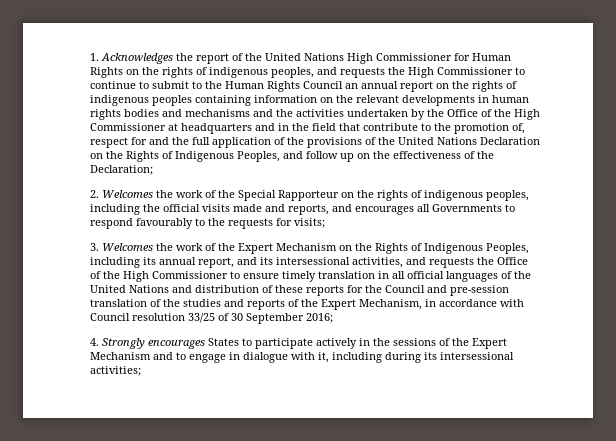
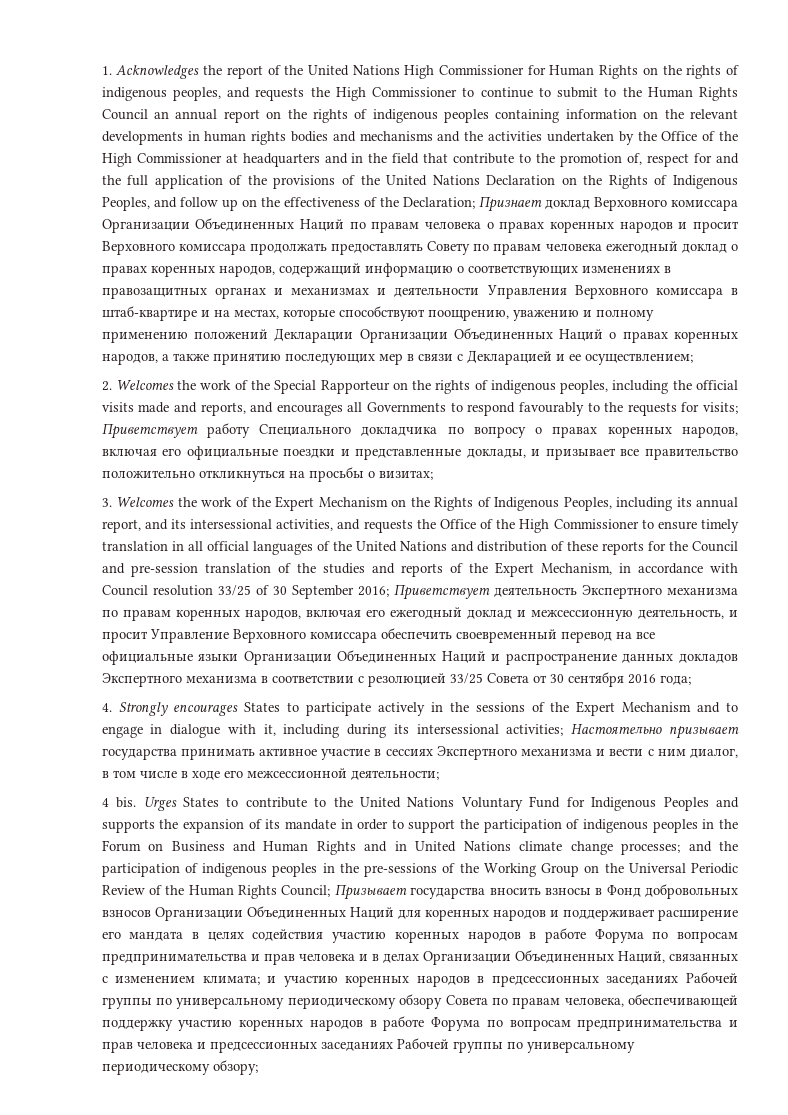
+ Признает доклад Верховного комиссара Организации Объединенных Наций по правам человека о правах коренных народов и просит Верховного комиссара продолжать предоставлять Совету по правам человека ежегодный доклад о правах коренных народов, содержащий информацию о соответствующих изменениях в правозащитных органах и механизмах и деятельности Управления Верховного комиссара в штаб-квартире и на местах, которые способствуют поощрению, уважению и полному применению положений Декларации Организации Объединенных Наций о правах коренных народов, а также принятию последующих мер в связи с Декларацией и ее осуществлением;
- 2. Welcomes the work of the Special Rapporteur on the rights of indigenous peoples, including the official visits made and reports, and encourages all Governments to respond favourably to the requests for visits;
+ 2. Welcomes the work of the Special Rapporteur on the rights of indigenous peoples, including the official visits made and reports, and encourages all Governments to respond favourably to the requests for visits; Приветствует работу Специального докладчика по вопросу о правах коренных народов, включая его официальные поездки и представленные доклады, и призывает все правительство положительно откликнуться на просьбы о визитах;
+ Приветствует деятельность Экспертного механизма по правам коренных народов, включая его ежегодный доклад и межсессионную деятельность, и просит Управление Верховного комиссара обеспечить своевременный перевод на все официальные языки Организации Объединенных Наций и распространение данных докладов Экспертного механизма в соответствии с резолюцией 33/25 Совета от 30 сентября 2016 года;
- 4. Strongly encourages States to participate actively in the sessions of the Expert Mechanism and to engage in dialogue with it, including during its intersessional activities;
+ 4. Strongly encourages States to participate actively in the sessions of the Expert Mechanism and to engage in dialogue with it, including during its intersessional activities; Настоятельно призывает государства принимать активное участие в сессиях Экспертного механизма и вести с ним диалог, в том числе в ходе его межсессионной деятельности;
+ 4 bis. Urges States to contribute to the United Nations Voluntary Fund for Indigenous Peoples and supports the expansion of its mandate in order to support the participation of indigenous peoples in the Forum on Business and Human Rights and in United Nations climate change processes; and the participation of indigenous peoples in the pre-sessions of the Working Group on the Universal Periodic Review of the Human Rights Council; Призывает государства вносить взносы в Фонд добровольных взносов Организации Объединенных Наций для коренных народов и поддерживает расширение его мандата в целях содействия участию коренных народов в работе Форума по вопросам предпринимательства и прав человека и в делах Организации Объединенных Наций, связанных с изменением климата; и участию коренных народов в предсессионных заседаниях Рабочей группы по универсальному периодическому обзору Совета по правам человека, обеспечивающей поддержку участию коренных народов в работе Форума по вопросам предпринимательства и прав человека и предсессионных заседаниях Рабочей группы по универсальному периодическому обзору;

